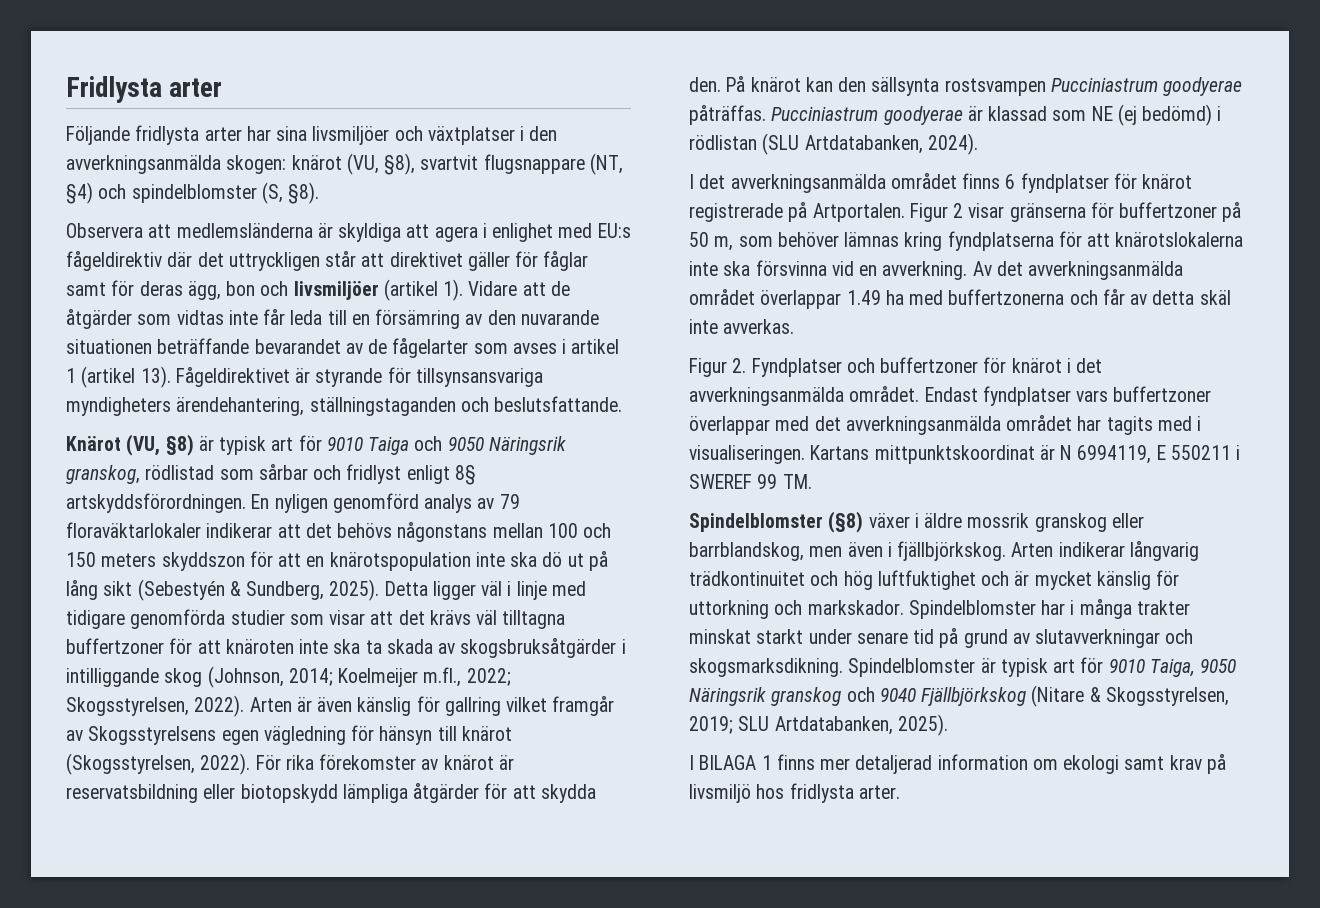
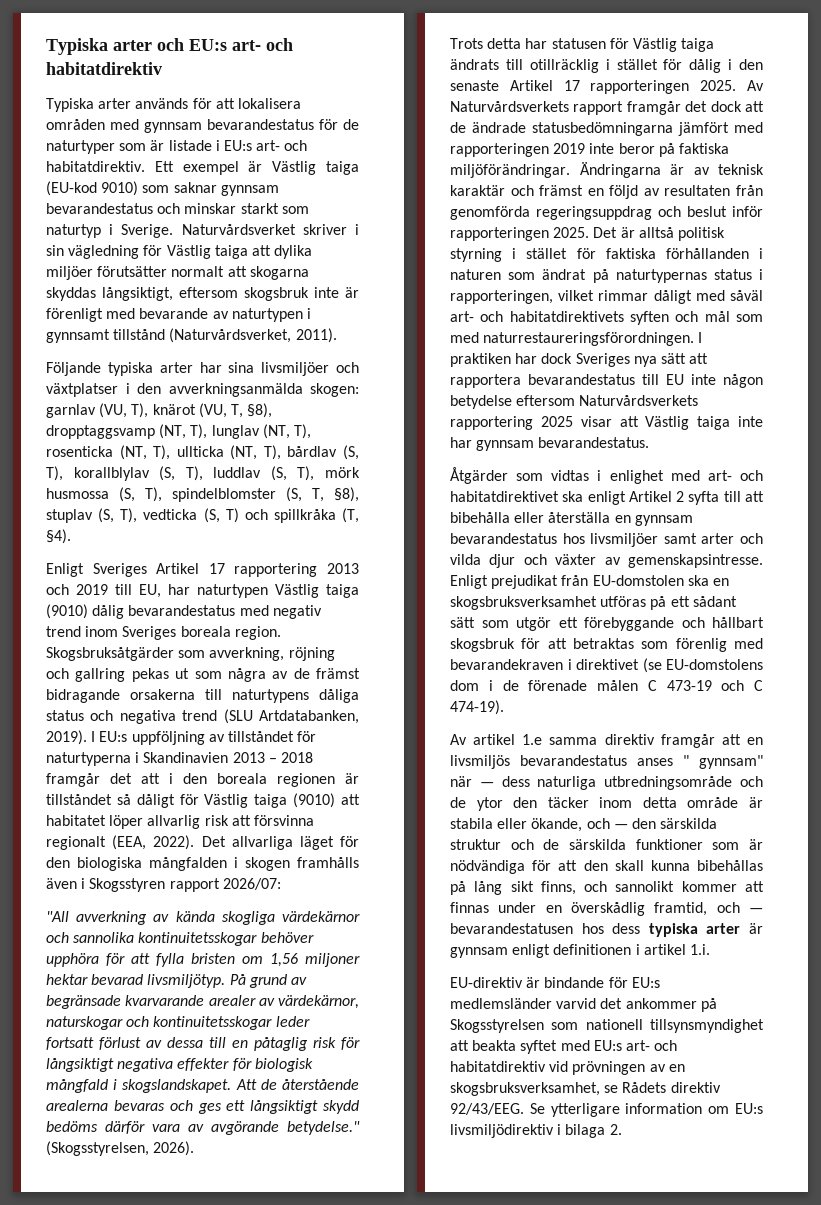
- Fridlysta arter
+ Typiska arter och EU:s art- och habitatdirektiv
+ Typiska arter används för att lokalisera områden med gynnsam bevarandestatus för de naturtyper som är listade i EU:s art- och habitatdirektiv. Ett exempel är Västlig taiga (EU-kod 9010) som saknar gynnsam bevarandestatus och minskar starkt som naturtyp i Sverige. Naturvårdsverket skriver i sin vägledning för Västlig taiga att dylika miljöer förutsätter normalt att skogarna skyddas långsiktigt, eftersom skogsbruk inte är förenligt med bevarande av naturtypen i gynnsamt tillstånd (Naturvårdsverket, 2011).
- Följande fridlysta arter har sina livsmiljöer och växtplatser i den avverkningsanmälda skogen: knärot (VU, §8), svartvit flugsnappare (NT, §4) och spindelblomster (S, §8).
- Observera att medlemsländerna är skyldiga att agera i enlighet med EU:s fågeldirektiv där det uttryckligen står att direktivet gäller för fåglar samt för deras ägg, bon och livsmiljöer (artikel 1). Vidare att de åtgärder som vidtas inte får leda till en försämring av den nuvarande situationen beträffande bevarandet av de fågelarter som avses i artikel 1 (artikel 13). Fågeldirektivet är styrande för tillsynsansvariga myndigheters ärendehantering, ställningstaganden och beslutsfattande.
- Knärot (VU, §8) är typisk art för 9010 Taiga och 9050 Näringsrik granskog, rödlistad som sårbar och fridlyst enligt 8§ artskyddsförordningen. En nyligen genomförd analys av 79 floraväktarlokaler indikerar att det behövs någonstans mellan 100 och 150 meters skyddszon för att en knärotspopulation inte ska dö ut på lång sikt (Sebestyén & Sundberg, 2025). Detta ligger väl i linje med tidigare genomförda studier som visar att det krävs väl tilltagna buffertzoner för att knäroten inte ska ta skada av skogsbruksåtgärder i intilliggande skog (Johnson, 2014; Koelmeijer m.fl., 2022; Skogsstyrelsen, 2022). Arten är även känslig för gallring vilket framgår av Skogsstyrelsens egen vägledning för hänsyn till knärot (Skogsstyrelsen, 2022). För rika förekomster av knärot är reservatsbildning eller biotopskydd lämpliga åtgärder för att skydda den. På knärot kan den sällsynta rostsvampen Pucciniastrum goodyerae påträffas. Pucciniastrum goodyerae är klassad som NE (ej bedömd) i rödlistan (SLU Artdatabanken, 2024).
- I det avverkningsanmälda området finns 6 fyndplatser för knärot registrerade på Artportalen. Figur 2 visar gränserna för buffertzoner på 50 m, som behöver lämnas kring fyndplatserna för att knärotslokalerna inte ska försvinna vid en avverkning. Av det avverkningsanmälda området överlappar 1.49 ha med buffertzonerna och får av detta skäl inte avverkas.
- Figur 2. Fyndplatser och buffertzoner för knärot i det avverkningsanmälda området. Endast fyndplatser vars buffertzoner överlappar med det avverkningsanmälda området har tagits med i visualiseringen. Kartans mittpunktskoordinat är N 6994119, E 550211 i SWEREF 99 TM.
- Spindelblomster (§8) växer i äldre mossrik granskog eller barrblandskog, men även i fjällbjörkskog. Arten indikerar långvarig trädkontinuitet och hög luftfuktighet och är mycket känslig för uttorkning och markskador. Spindelblomster har i många trakter minskat starkt under senare tid på grund av slutavverkningar och skogsmarksdikning. Spindelblomster är typisk art för 9010 Taiga, 9050 Näringsrik granskog och 9040 Fjällbjörkskog (Nitare & Skogsstyrelsen, 2019; SLU Artdatabanken, 2025).
- I BILAGA 1 finns mer detaljerad information om ekologi samt krav på livsmiljö hos fridlysta arter.
+ Följande typiska arter har sina livsmiljöer och växtplatser i den avverkningsanmälda skogen: garnlav (VU, T), knärot (VU, T, §8), dropptaggsvamp (NT, T), lunglav (NT, T), rosenticka (NT, T), ullticka (NT, T), bårdlav (S, T), korallblylav (S, T), luddlav (S, T), mörk husmossa (S, T), spindelblomster (S, T, §8), stuplav (S, T), vedticka (S, T) och spillkråka (T, §4).
+ Enligt Sveriges Artikel 17 rapportering 2013 och 2019 till EU, har naturtypen Västlig taiga (9010) dålig bevarandestatus med negativ trend inom Sveriges boreala region. Skogsbruksåtgärder som avverkning, röjning och gallring pekas ut som några av de främst bidragande orsakerna till naturtypens dåliga status och negativa trend (SLU Artdatabanken, 2019). I EU:s uppföljning av tillståndet för naturtyperna i Skandinavien 2013 – 2018 framgår det att i den boreala regionen är tillståndet så dåligt för Västlig taiga (9010) att habitatet löper allvarlig risk att försvinna regionalt (EEA, 2022). Det allvarliga läget för den biologiska mångfalden i skogen framhålls även i Skogsstyren rapport 2026/07:
+ "All avverkning av kända skogliga värdekärnor och sannolika kontinuitetsskogar behöver upphöra för att fylla bristen om 1,56 miljoner hektar bevarad livsmiljötyp. På grund av begränsade kvarvarande arealer av värdekärnor, naturskogar och kontinuitetsskogar leder fortsatt förlust av dessa till en påtaglig risk för långsiktigt negativa effekter för biologisk mångfald i skogslandskapet. Att de återstående arealerna bevaras och ges ett långsiktigt skydd bedöms därför vara av avgörande betydelse." (Skogsstyrelsen, 2026).
+ Trots detta har statusen för Västlig taiga ändrats till otillräcklig i stället för dålig i den senaste Artikel 17 rapporteringen 2025. Av Naturvårdsverkets rapport framgår det dock att de ändrade statusbedömningarna jämfört med rapporteringen 2019 inte beror på faktiska miljöförändringar. Ändringarna är av teknisk karaktär och främst en följd av resultaten från genomförda regeringsuppdrag och beslut inför rapporteringen 2025. Det är alltså politisk styrning i stället för faktiska förhållanden i naturen som ändrat på naturtypernas status i rapporteringen, vilket rimmar dåligt med såväl art- och habitatdirektivets syften och mål som med naturrestaureringsförordningen. I praktiken har dock Sveriges nya sätt att rapportera bevarandestatus till EU inte någon betydelse eftersom Naturvårdsverkets rapportering 2025 visar att Västlig taiga inte har gynnsam bevarandestatus.
+ Åtgärder som vidtas i enlighet med art- och habitatdirektivet ska enligt Artikel 2 syfta till att bibehålla eller återställa en gynnsam bevarandestatus hos livsmiljöer samt arter och vilda djur och växter av gemenskapsintresse. Enligt prejudikat från EU-domstolen ska en skogsbruksverksamhet utföras på ett sådant sätt som utgör ett förebyggande och hållbart skogsbruk för att betraktas som förenlig med bevarandekraven i direktivet (se EU-domstolens dom i de förenade målen C 473-19 och C 474-19).
+ Av artikel 1.e samma direktiv framgår att en livsmiljös bevarandestatus anses " gynnsam" när — dess naturliga utbredningsområde och de ytor den täcker inom detta område är stabila eller ökande, och — den särskilda struktur och de särskilda funktioner som är nödvändiga för att den skall kunna bibehållas på lång sikt finns, och sannolikt kommer att finnas under en överskådlig framtid, och — bevarandestatusen hos dess typiska arter är gynnsam enligt definitionen i artikel 1.i.
+ EU-direktiv är bindande för EU:s medlemsländer varvid det ankommer på Skogsstyrelsen som nationell tillsynsmyndighet att beakta syftet med EU:s art- och habitatdirektiv vid prövningen av en skogsbruksverksamhet, se Rådets direktiv 92/43/EEG. Se ytterligare information om EU:s livsmiljödirektiv i bilaga 2.

